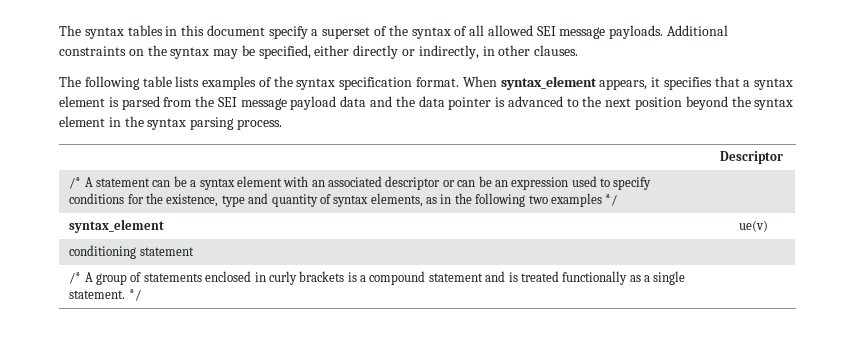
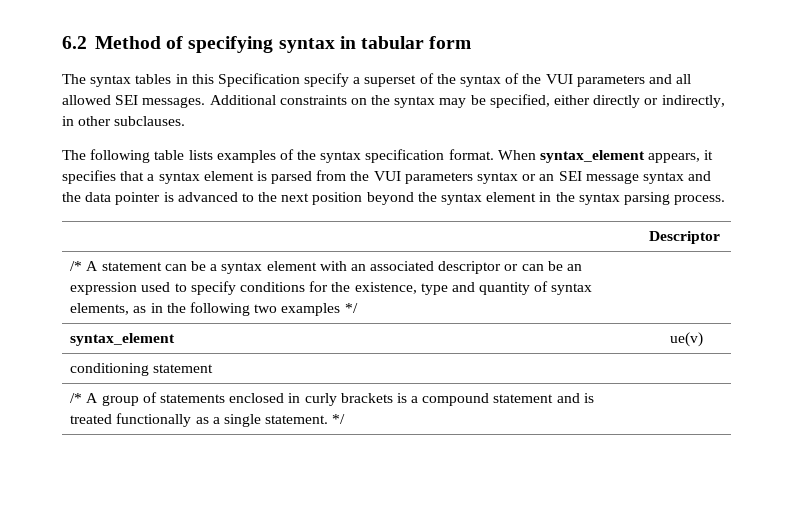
+ 6.2 Method of specifying syntax in tabular form
- The syntax tables in this document specify a superset of the syntax of all allowed SEI message payloads.
+ The syntax tables in this Specification specify a superset of the syntax of the VUI parameters and all allowed SEI messages.
- Additional constraints on the syntax may be specified, either directly or indirectly, in other clauses.
+ Additional constraints on the syntax may be specified, either directly or indirectly, in other subclauses.
- When syntax_element appears, it specifies that a syntax element is parsed from the SEI message payload data and the data pointer is advanced to the next position beyond the syntax element in the syntax parsing process.
+ When syntax_element appears, it specifies that a syntax element is parsed from the VUI parameters syntax or an SEI message syntax and the data pointer is advanced to the next position beyond the syntax element in the syntax parsing process.

